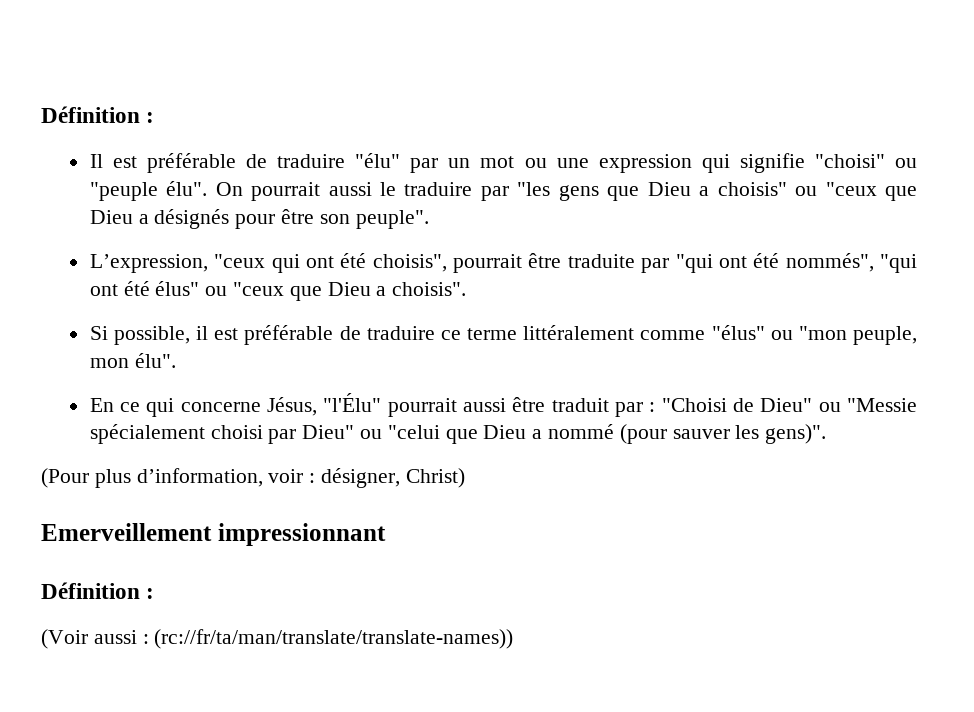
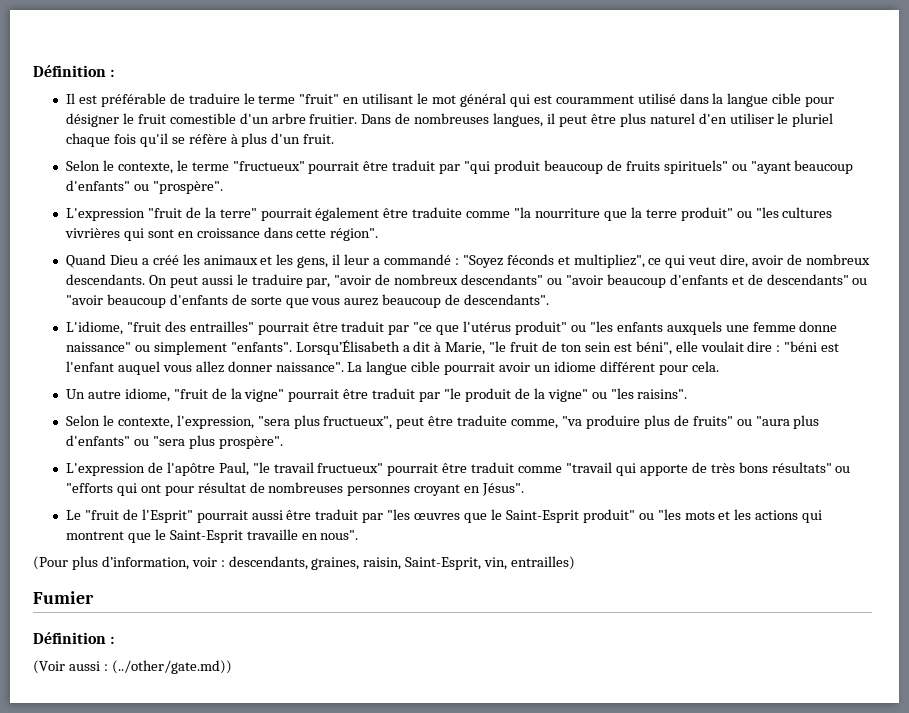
- Il est préférable de traduire "élu" par un mot ou une expression qui signifie "choisi" ou "peuple élu". On pourrait aussi le traduire par "les gens que Dieu a choisis" ou "ceux que Dieu a désignés pour être son peuple".
- L’expression, "ceux qui ont été choisis", pourrait être traduite par "qui ont été nommés", "qui ont été élus" ou "ceux que Dieu a choisis".
- Si possible, il est préférable de traduire ce terme littéralement comme "élus" ou "mon peuple, mon élu".
- En ce qui concerne Jésus, "l'Élu" pourrait aussi être traduit par : "Choisi de Dieu" ou "Messie spécialement choisi par Dieu" ou "celui que Dieu a nommé (pour sauver les gens)".
+ Il est préférable de traduire le terme "fruit" en utilisant le mot général qui est couramment utilisé dans la langue cible pour désigner le fruit comestible d'un arbre fruitier. Dans de nombreuses langues, il peut être plus naturel d'en utiliser le pluriel chaque fois qu'il se réfère à plus d'un fruit.
+ Selon le contexte, le terme "fructueux" pourrait être traduit par "qui produit beaucoup de fruits spirituels" ou "ayant beaucoup d'enfants" ou "prospère".
+ L'expression "fruit de la terre" pourrait également être traduite comme "la nourriture que la terre produit" ou "les cultures vivrières qui sont en croissance dans cette région".
+ Quand Dieu a créé les animaux et les gens, il leur a commandé : "Soyez féconds et multipliez", ce qui veut dire, avoir de nombreux descendants. On peut aussi le traduire par, "avoir de nombreux descendants" ou "avoir beaucoup d'enfants et de descendants" ou "avoir beaucoup d'enfants de sorte que vous aurez beaucoup de descendants".
+ L'idiome, "fruit des entrailles" pourrait être traduit par "ce que l'utérus produit" ou "les enfants auxquels une femme donne naissance" ou simplement "enfants". Lorsqu’Élisabeth a dit à Marie, "le fruit de ton sein est béni", elle voulait dire : "béni est l'enfant auquel vous allez donner naissance". La langue cible pourrait avoir un idiome différent pour cela.
+ Un autre idiome, "fruit de la vigne" pourrait être traduit par "le produit de la vigne" ou "les raisins".
+ Selon le contexte, l'expression, "sera plus fructueux", peut être traduite comme, "va produire plus de fruits" ou "aura plus d'enfants" ou "sera plus prospère".
+ L'expression de l'apôtre Paul, "le travail fructueux" pourrait être traduit comme "travail qui apporte de très bons résultats" ou "efforts qui ont pour résultat de nombreuses personnes croyant en Jésus".
+ Le "fruit de l'Esprit" pourrait aussi être traduit par "les œuvres que le Saint-Esprit produit" ou "les mots et les actions qui montrent que le Saint-Esprit travaille en nous".
- (Pour plus d’information, voir : désigner, Christ)
- Emerveillement impressionnant
+ (Pour plus d’information, voir : descendants, graines, raisin, Saint-Esprit, vin, entrailles)
+ Fumier
- (Voir aussi : (rc://fr/ta/man/translate/translate-names))
+ (Voir aussi : (../other/gate.md))

